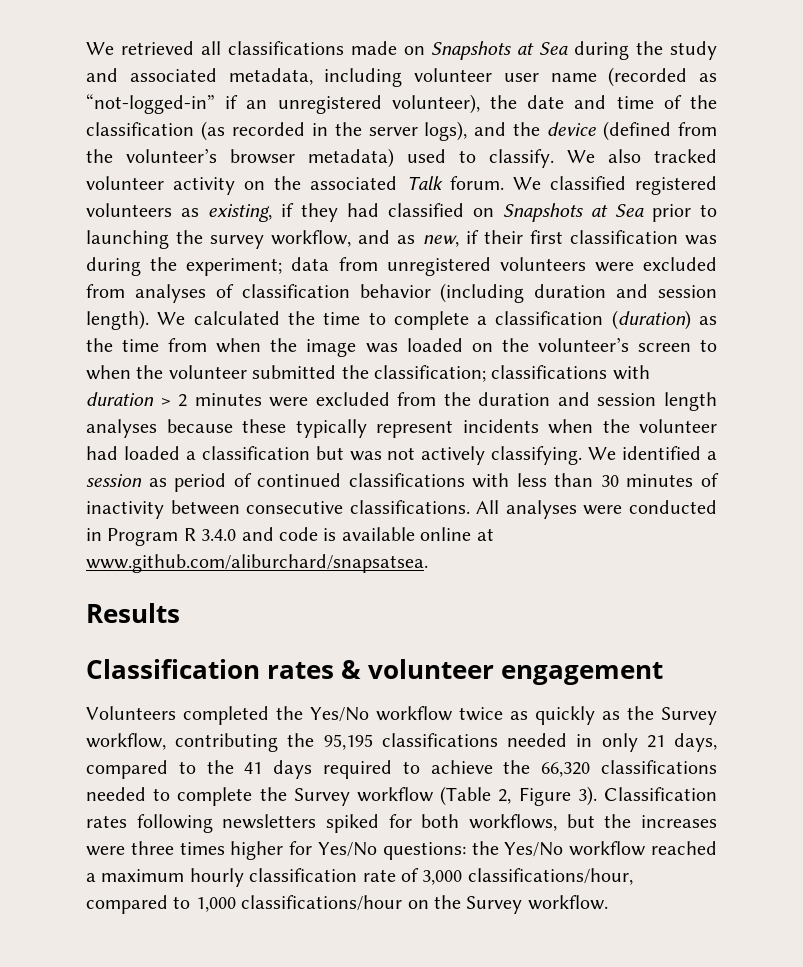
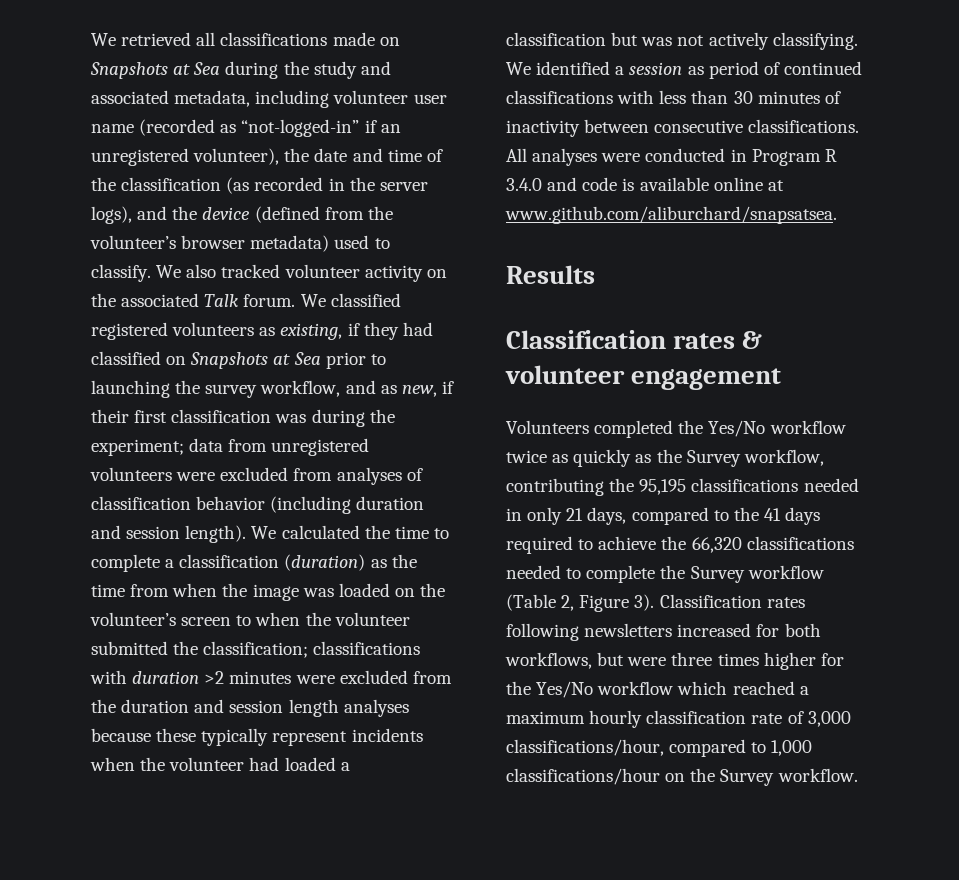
- We calculated the time to complete a classification (duration) as the time from when the image was loaded on the volunteer’s screen to when the volunteer submitted the classification; classifications with duration > 2 minutes were excluded from the duration and session length analyses because these typically represent incidents when the volunteer had loaded a classification but was not actively classifying.
+ We calculated the time to complete a classification (duration) as the time from when the image was loaded on the volunteer’s screen to when the volunteer submitted the classification; classifications with duration >2 minutes were excluded from the duration and session length analyses because these typically represent incidents when the volunteer had loaded a classification but was not actively classifying.
- Classification rates following newsletters spiked for both workflows, but the increases were three times higher for Yes/No questions: the Yes/No workflow reached a maximum hourly classification rate of 3,000 classifications/hour, compared to 1,000 classifications/hour on the Survey workflow.
+ Classification rates following newsletters increased for both workflows, but were three times higher for the Yes/No workflow which reached a maximum hourly classification rate of 3,000 classifications/hour, compared to 1,000 classifications/hour on the Survey workflow.

